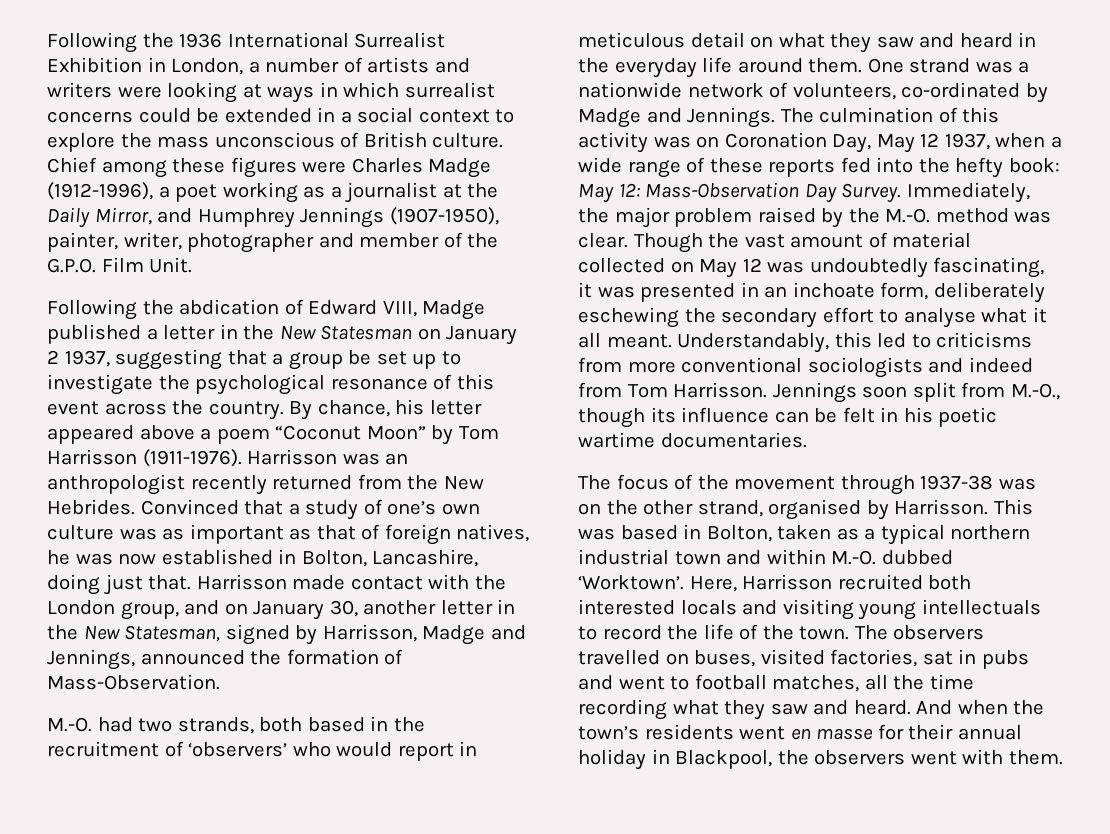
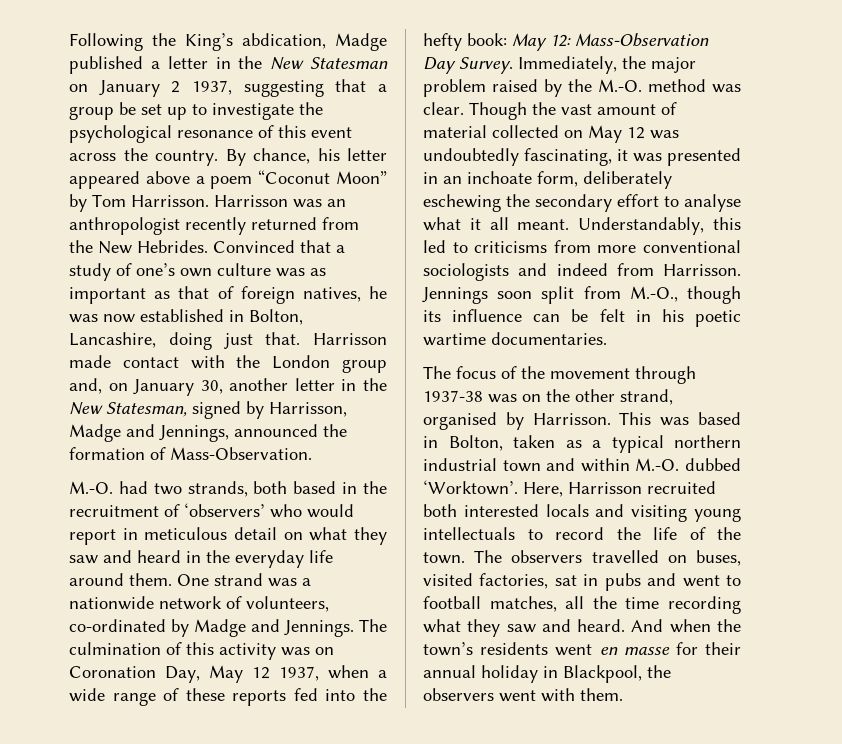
- Following the 1936 International Surrealist Exhibition in London, a number of artists and writers were looking at ways in which surrealist concerns could be extended in a social context to explore the mass unconscious of British culture. Chief among these figures were Charles Madge (1912-1996), a poet working as a journalist at the Daily Mirror, and Humphrey Jennings (1907-1950), painter, writer, photographer and member of the G.P.O. Film Unit.
- Following the abdication of Edward VIII, Madge published a letter in the New Statesman on January 2 1937, suggesting that a group be set up to investigate the psychological resonance of this event across the country.
+ Following the King’s abdication, Madge published a letter in the New Statesman on January 2 1937, suggesting that a group be set up to investigate the psychological resonance of this event across the country.
- By chance, his letter appeared above a poem “Coconut Moon” by Tom Harrisson (1911-1976).
+ By chance, his letter appeared above a poem “Coconut Moon” by Tom Harrisson.
- Harrisson made contact with the London group, and on January 30, another letter in the New Statesman, signed by Harrisson, Madge and Jennings, announced the formation of Mass-Observation.
+ Harrisson made contact with the London group and, on January 30, another letter in the New Statesman, signed by Harrisson, Madge and Jennings, announced the formation of Mass-Observation.
- Understandably, this led to criticisms from more conventional sociologists and indeed from Tom Harrisson.
+ Understandably, this led to criticisms from more conventional sociologists and indeed from Harrisson.

